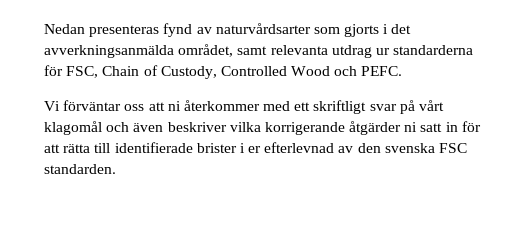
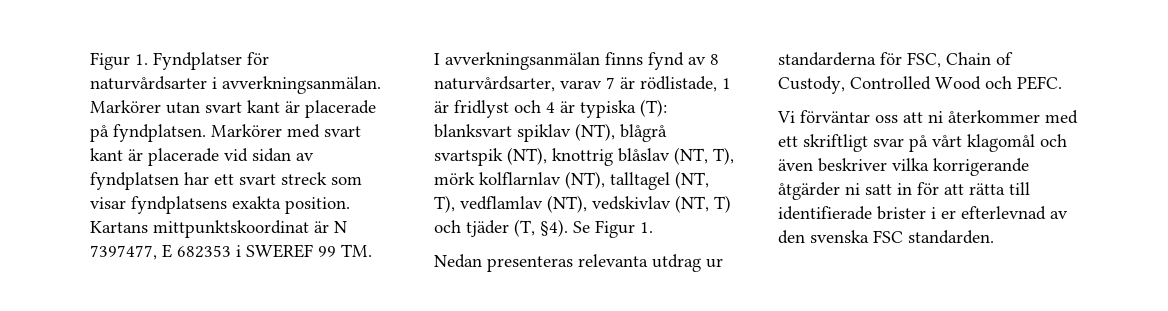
- Nedan presenteras fynd av naturvårdsarter som gjorts i det avverkningsanmälda området, samt relevanta utdrag ur standarderna för FSC, Chain of Custody, Controlled Wood och PEFC.
+ Figur 1. Fyndplatser för naturvårdsarter i avverkningsanmälan. Markörer utan svart kant är placerade på fyndplatsen. Markörer med svart kant är placerade vid sidan av fyndplatsen har ett svart streck som visar fyndplatsens exakta position. Kartans mittpunktskoordinat är N 7397477, E 682353 i SWEREF 99 TM.
+ I avverkningsanmälan finns fynd av 8 naturvårdsarter, varav 7 är rödlistade, 1 är fridlyst och 4 är typiska (T): blanksvart spiklav (NT), blågrå svartspik (NT), knottrig blåslav (NT, T), mörk kolflarnlav (NT), talltagel (NT, T), vedflamlav (NT), vedskivlav (NT, T) och tjäder (T, §4). Se Figur 1.
+ Nedan presenteras relevanta utdrag ur standarderna för FSC, Chain of Custody, Controlled Wood och PEFC.

